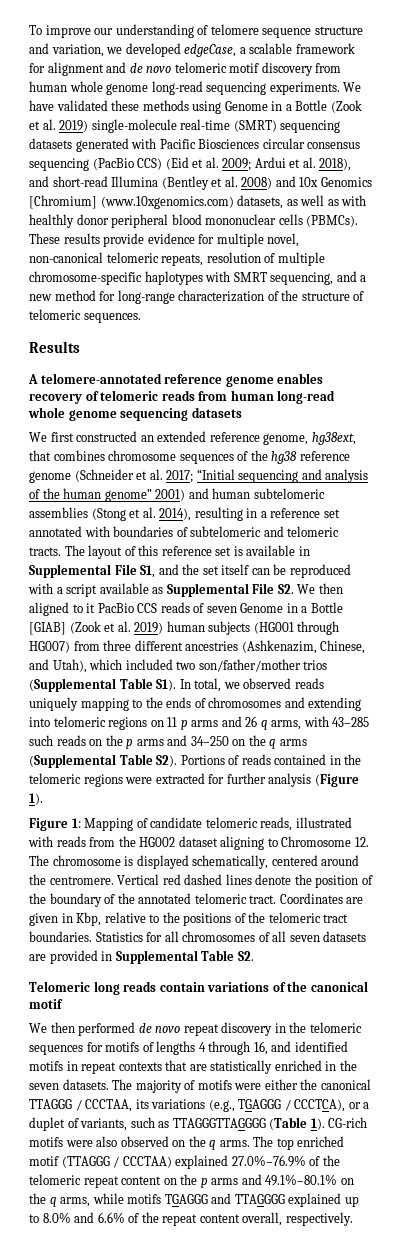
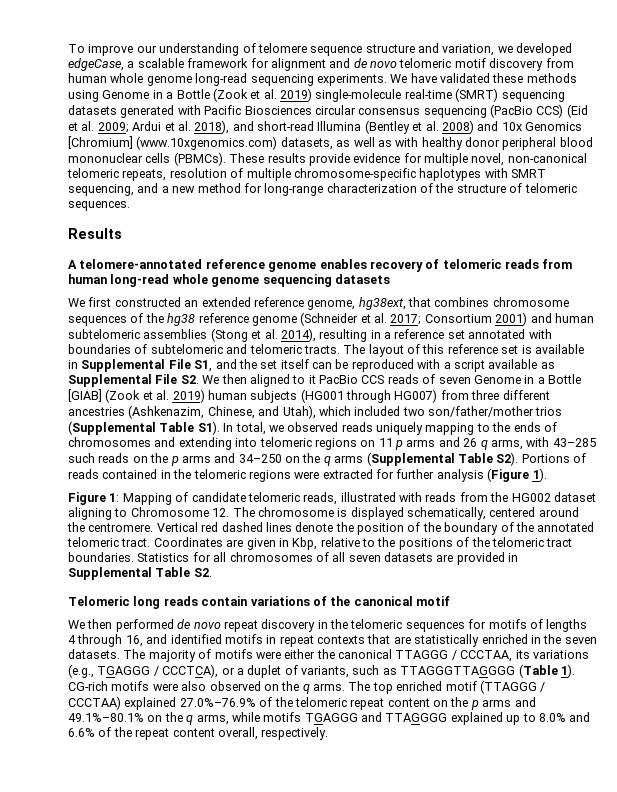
- We have validated these methods using Genome in a Bottle (Zook et al. 2019) single-molecule real-time (SMRT) sequencing datasets generated with Pacific Biosciences circular consensus sequencing (PacBio CCS) (Eid et al. 2009; Ardui et al. 2018), and short-read Illumina (Bentley et al. 2008) and 10x Genomics [Chromium] (www.10xgenomics.com) datasets, as well as with healthly donor peripheral blood mononuclear cells (PBMCs).
+ We have validated these methods using Genome in a Bottle (Zook et al. 2019) single-molecule real-time (SMRT) sequencing datasets generated with Pacific Biosciences circular consensus sequencing (PacBio CCS) (Eid et al. 2009; Ardui et al. 2018), and short-read Illumina (Bentley et al. 2008) and 10x Genomics [Chromium] (www.10xgenomics.com) datasets, as well as with healthy donor peripheral blood mononuclear cells (PBMCs).
- We first constructed an extended reference genome, hg38ext, that combines chromosome sequences of the hg38 reference genome (Schneider et al. 2017; “Initial sequencing and analysis of the human genome” 2001) and human subtelomeric assemblies (Stong et al. 2014), resulting in a reference set annotated with boundaries of subtelomeric and telomeric tracts.
+ We first constructed an extended reference genome, hg38ext, that combines chromosome sequences of the hg38 reference genome (Schneider et al. 2017; Consortium 2001) and human subtelomeric assemblies (Stong et al. 2014), resulting in a reference set annotated with boundaries of subtelomeric and telomeric tracts.

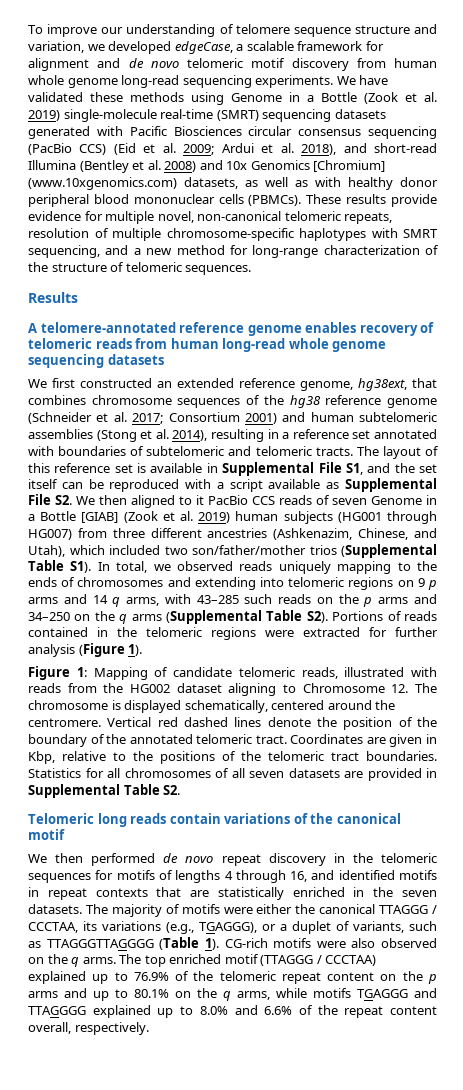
- The layout of this reference set is available in Supplemental File S1, and the set itself can be reproduced with a script available as Supplemental File S2. We then aligned to it PacBio CCS reads of seven Genome in a Bottle [GIAB] (Zook et al. 2019) human subjects (HG001 through HG007) from three different ancestries (Ashkenazim, Chinese, and Utah), which included two son/father/mother trios (Supplemental Table S1). In total, we observed reads uniquely mapping to the ends of chromosomes and extending into telomeric regions on 11 p arms and 26 q arms, with 43–285 such reads on the p arms and 34–250 on the q arms (Supplemental Table S2). Portions of reads contained in the telomeric regions were extracted for further analysis (Figure 1).
+ The layout of this reference set is available in Supplemental File S1, and the set itself can be reproduced with a script available as Supplemental File S2. We then aligned to it PacBio CCS reads of seven Genome in a Bottle [GIAB] (Zook et al. 2019) human subjects (HG001 through HG007) from three different ancestries (Ashkenazim, Chinese, and Utah), which included two son/father/mother trios (Supplemental Table S1). In total, we observed reads uniquely mapping to the ends of chromosomes and extending into telomeric regions on 9 p arms and 14 q arms, with 43–285 such reads on the p arms and 34–250 on the q arms (Supplemental Table S2). Portions of reads contained in the telomeric regions were extracted for further analysis (Figure 1).
- The majority of motifs were either the canonical TTAGGG / CCCTAA, its variations (e.g., TGAGGG / CCCTCA), or a duplet of variants, such as TTAGGGTTAGGGG (Table 1).
+ The majority of motifs were either the canonical TTAGGG / CCCTAA, its variations (e.g., TGAGGG), or a duplet of variants, such as TTAGGGTTAGGGG (Table 1).
- The top enriched motif (TTAGGG / CCCTAA) explained 27.0%–76.9% of the telomeric repeat content on the p arms and 49.1%–80.1% on the q arms, while motifs TGAGGG and TTAGGGG explained up to 8.0% and 6.6% of the repeat content overall, respectively.
+ The top enriched motif (TTAGGG / CCCTAA) explained up to 76.9% of the telomeric repeat content on the p arms and up to 80.1% on the q arms, while motifs TGAGGG and TTAGGGG explained up to 8.0% and 6.6% of the repeat content overall, respectively.

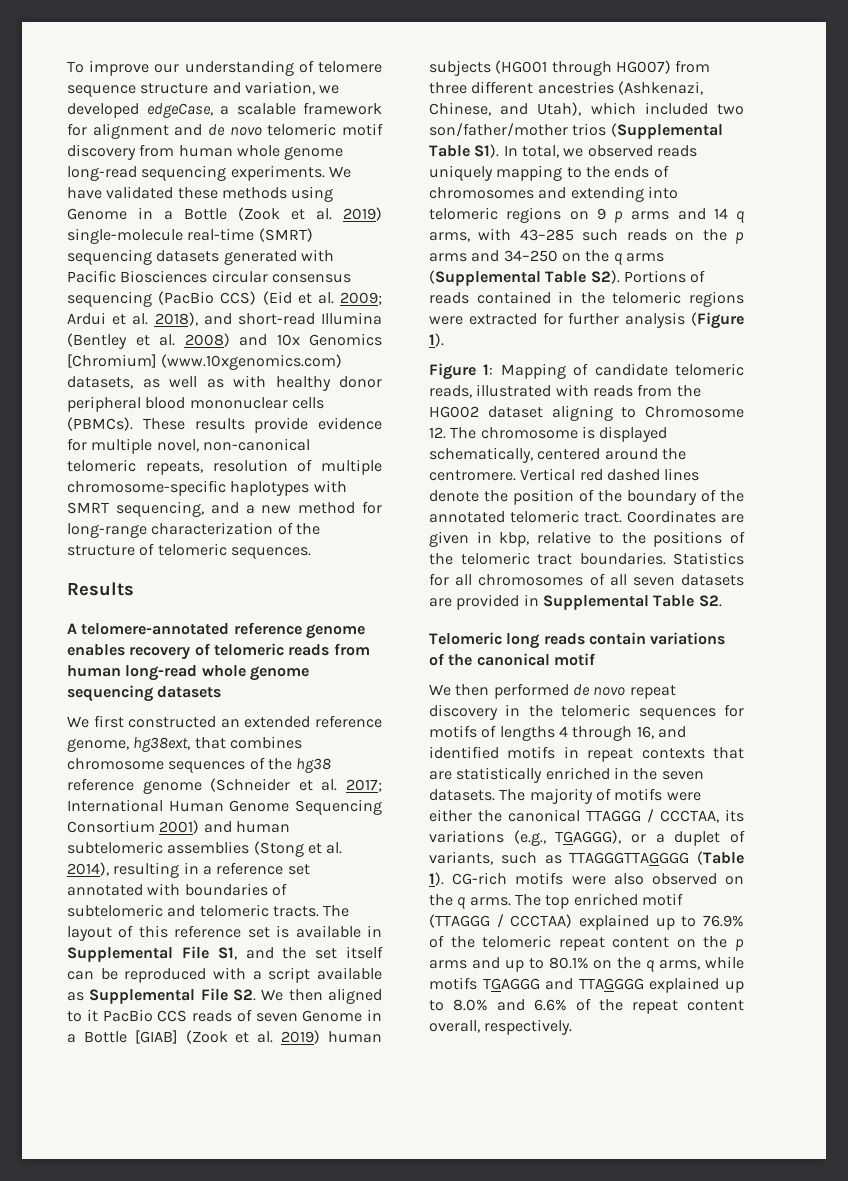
- We first constructed an extended reference genome, hg38ext, that combines chromosome sequences of the hg38 reference genome (Schneider et al. 2017; Consortium 2001) and human subtelomeric assemblies (Stong et al. 2014), resulting in a reference set annotated with boundaries of subtelomeric and telomeric tracts.
+ We first constructed an extended reference genome, hg38ext, that combines chromosome sequences of the hg38 reference genome (Schneider et al. 2017; International Human Genome Sequencing Consortium 2001) and human subtelomeric assemblies (Stong et al. 2014), resulting in a reference set annotated with boundaries of subtelomeric and telomeric tracts.
- The layout of this reference set is available in Supplemental File S1, and the set itself can be reproduced with a script available as Supplemental File S2. We then aligned to it PacBio CCS reads of seven Genome in a Bottle [GIAB] (Zook et al. 2019) human subjects (HG001 through HG007) from three different ancestries (Ashkenazim, Chinese, and Utah), which included two son/father/mother trios (Supplemental Table S1). In total, we observed reads uniquely mapping to the ends of chromosomes and extending into telomeric regions on 9 p arms and 14 q arms, with 43–285 such reads on the p arms and 34–250 on the q arms (Supplemental Table S2). Portions of reads contained in the telomeric regions were extracted for further analysis (Figure 1).
+ The layout of this reference set is available in Supplemental File S1, and the set itself can be reproduced with a script available as Supplemental File S2. We then aligned to it PacBio CCS reads of seven Genome in a Bottle [GIAB] (Zook et al. 2019) human subjects (HG001 through HG007) from three different ancestries (Ashkenazi, Chinese, and Utah), which included two son/father/mother trios (Supplemental Table S1). In total, we observed reads uniquely mapping to the ends of chromosomes and extending into telomeric regions on 9 p arms and 14 q arms, with 43–285 such reads on the p arms and 34–250 on the q arms (Supplemental Table S2). Portions of reads contained in the telomeric regions were extracted for further analysis (Figure 1).
- Coordinates are given in Kbp, relative to the positions of the telomeric tract boundaries.
+ Coordinates are given in kbp, relative to the positions of the telomeric tract boundaries.

